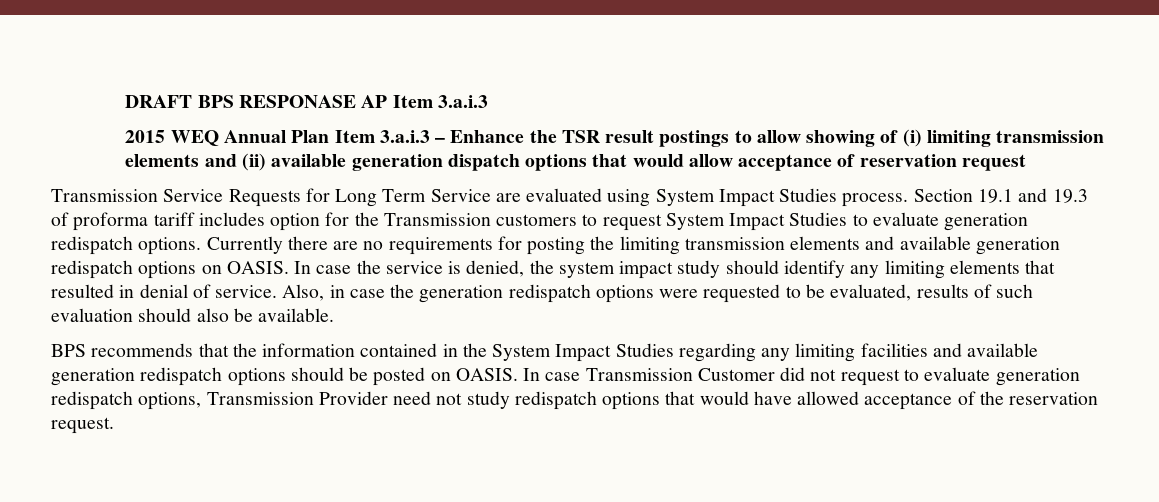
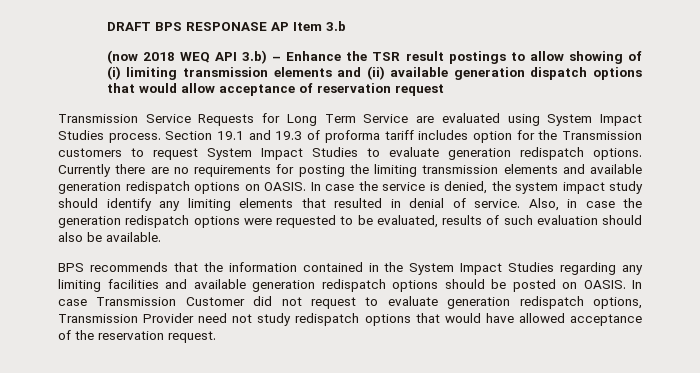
- DRAFT BPS RESPONASE AP Item 3.a.i.3
- 2015 WEQ Annual Plan Item 3.a.i.3 – Enhance the TSR result postings to allow showing of (i) limiting transmission elements and (ii) available generation dispatch options that would allow acceptance of reservation request
+ DRAFT BPS RESPONASE AP Item 3.b
+ (now 2018 WEQ API 3.b) – Enhance the TSR result postings to allow showing of (i) limiting transmission elements and (ii) available generation dispatch options that would allow acceptance of reservation request

